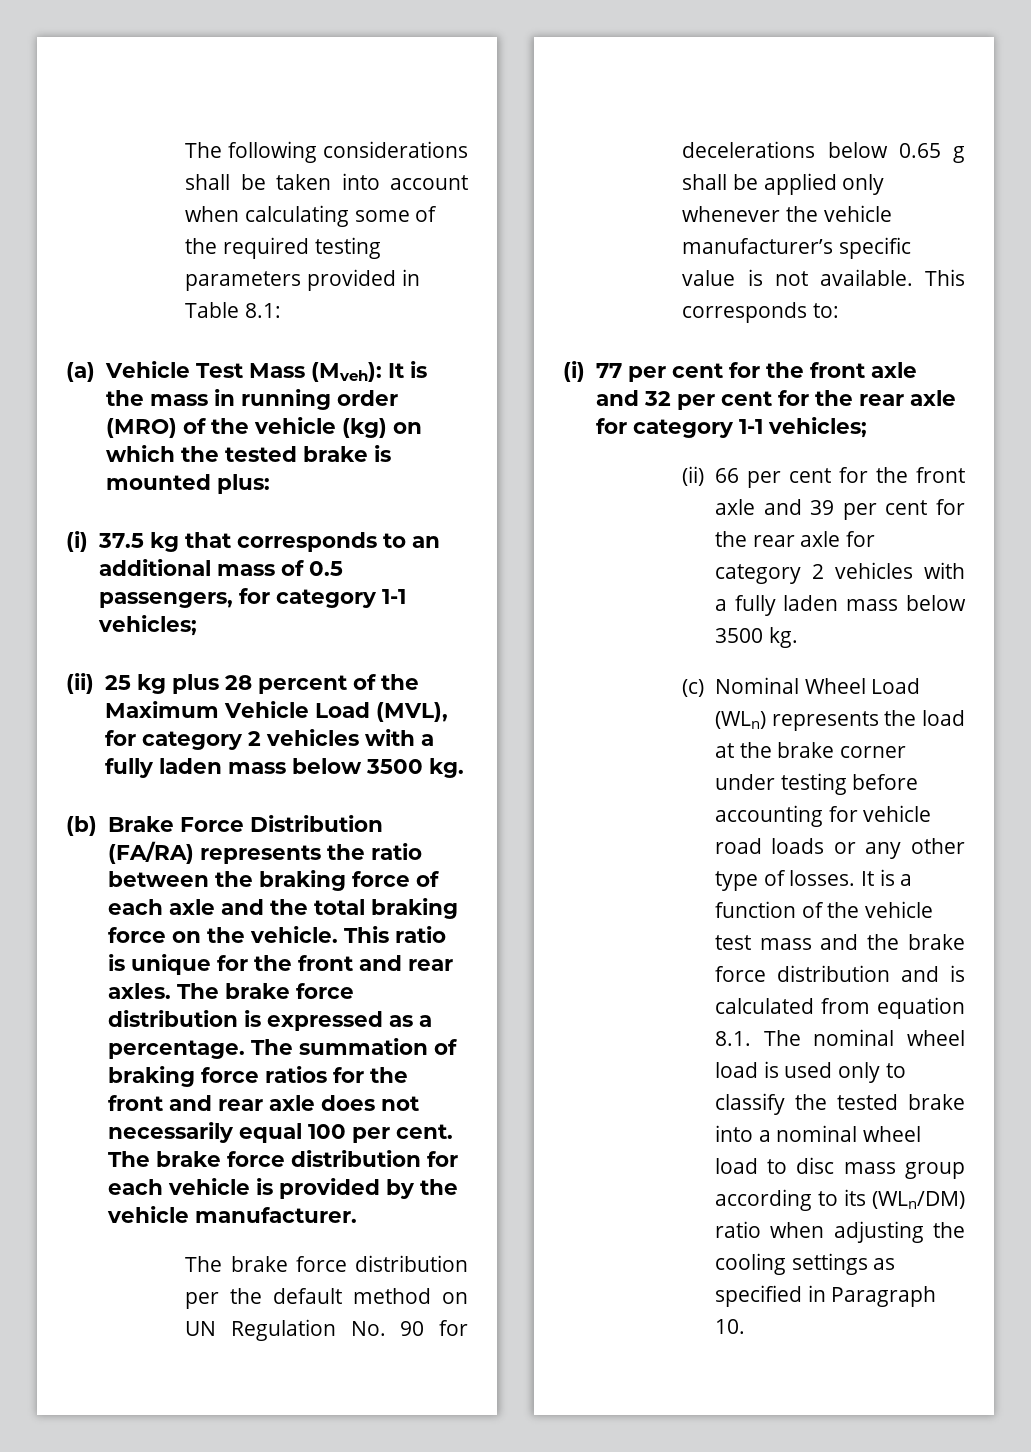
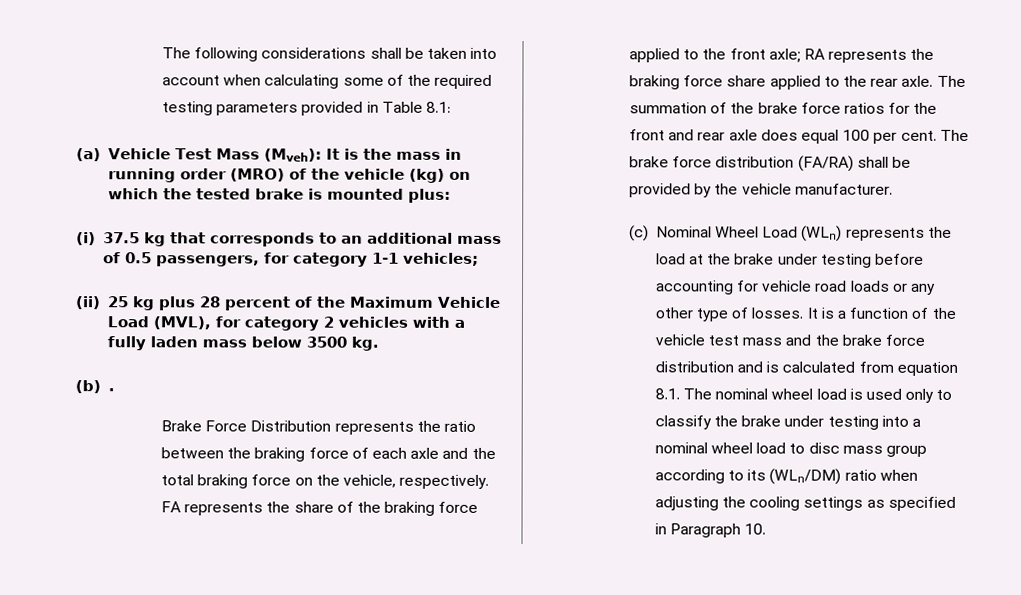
- (b) Brake Force Distribution (FA/RA) represents the ratio between the braking force of each axle and the total braking force on the vehicle. This ratio is unique for the front and rear axles. The brake force distribution is expressed as a percentage.
+ (b) .
+ Brake Force Distribution represents the ratio between the braking force of each axle and the total braking force on the vehicle, respectively. FA represents the share of the braking force applied to the front axle; RA represents the braking force share applied to the rear axle.
- The summation of braking force ratios for the front and rear axle does not necessarily equal 100 per cent.
+ The summation of the brake force ratios for the front and rear axle does equal 100 per cent.
- The brake force distribution for each vehicle is provided by the vehicle manufacturer.
+ The brake force distribution (FA/RA) shall be provided by the vehicle manufacturer.
- The brake force distribution per the default method on UN Regulation No. 90 for decelerations below 0.65 g shall be applied only whenever the vehicle manufacturer’s specific value is not available. This corresponds to:
- (i) 77 per cent for the front axle and 32 per cent for the rear axle for category 1-1 vehicles;
- (ii) 66 per cent for the front axle and 39 per cent for the rear axle for category 2 vehicles with a fully laden mass below 3500 kg.
- (c) Nominal Wheel Load (WLn) represents the load at the brake corner under testing before accounting for vehicle road loads or any other type of losses.
+ (c) Nominal Wheel Load (WLn) represents the load at the brake under testing before accounting for vehicle road loads or any other type of losses.
- It is a function of the vehicle test mass and the brake force distribution and is calculated from equation 8.1. The nominal wheel load is used only to classify the tested brake into a nominal wheel load to disc mass group according to its (WLn/DM) ratio when adjusting the cooling settings as specified in Paragraph 10.
+ It is a function of the vehicle test mass and the brake force distribution and is calculated from equation 8.1. The nominal wheel load is used only to classify the brake under testing into a nominal wheel load to disc mass group according to its (WLn/DM) ratio when adjusting the cooling settings as specified in Paragraph 10.

